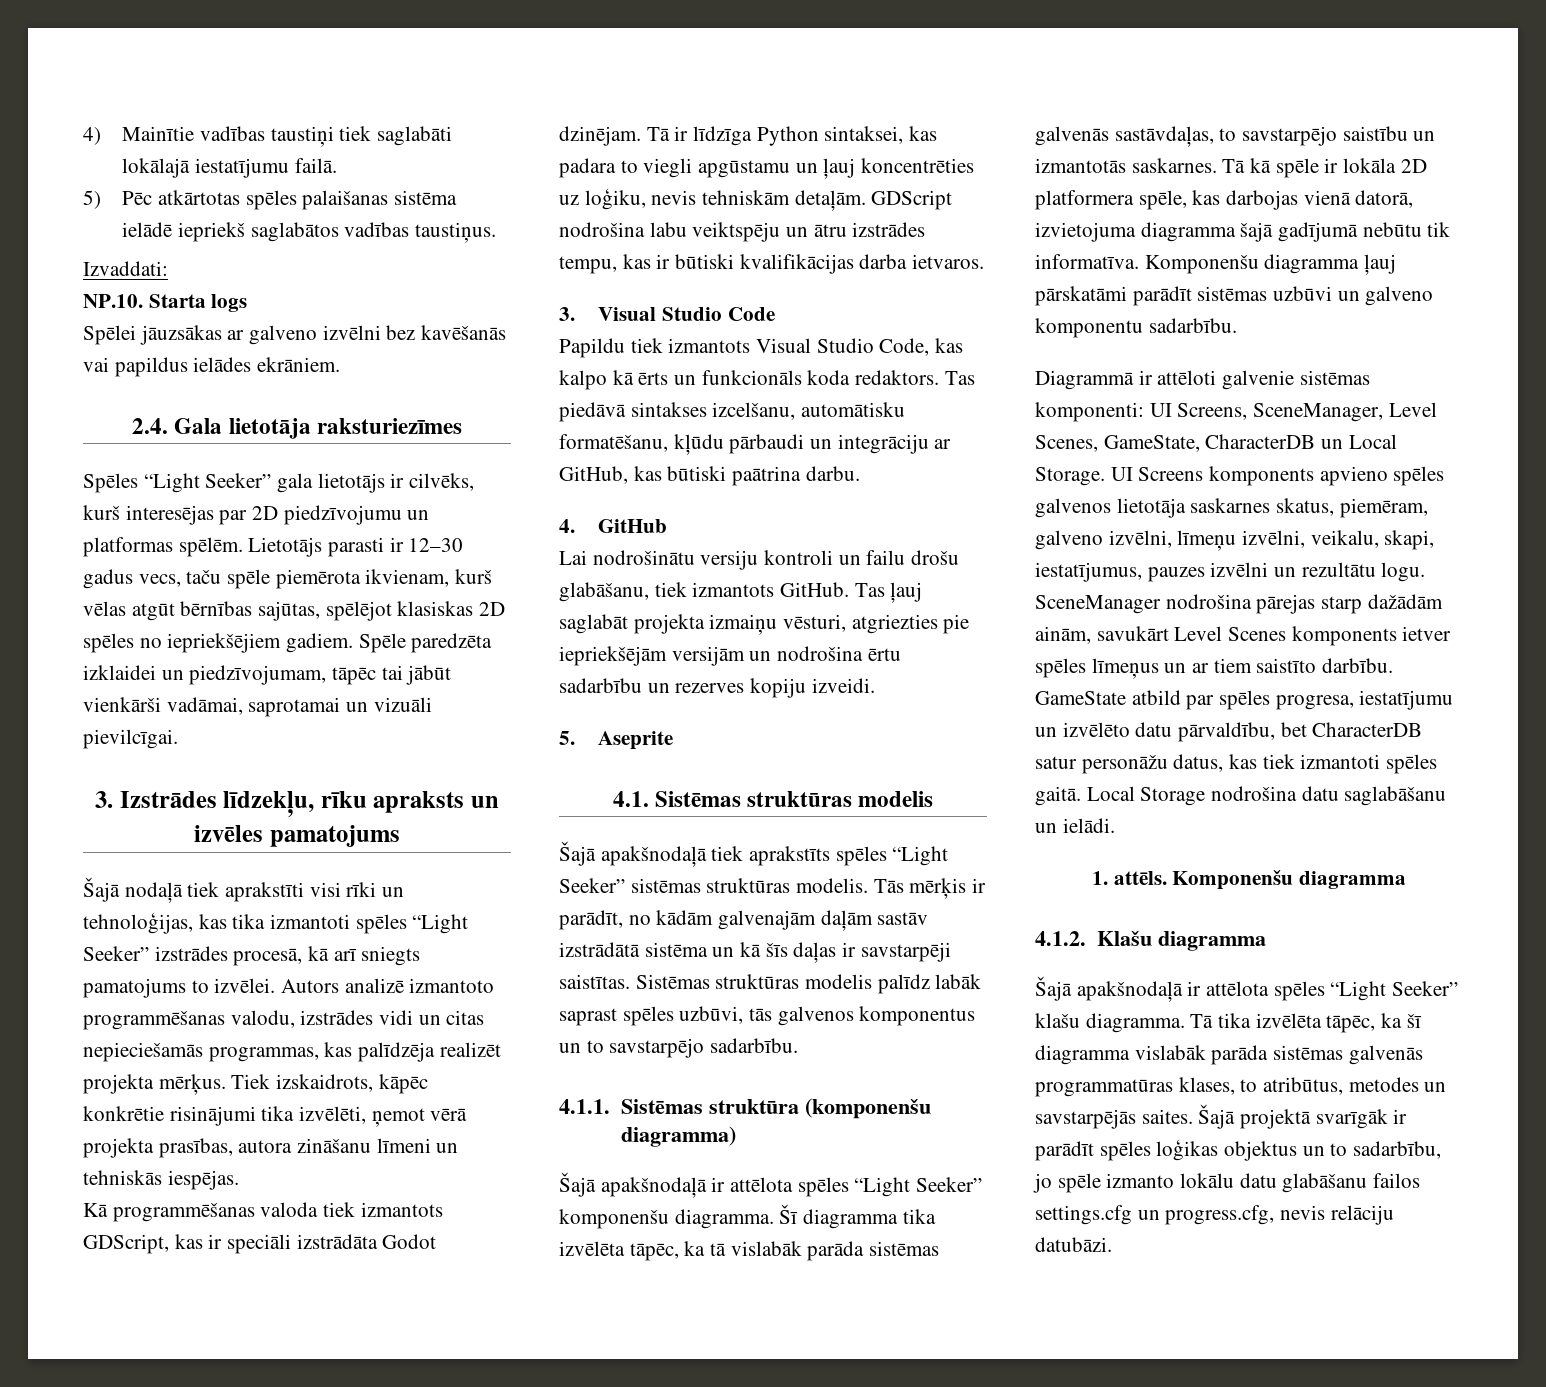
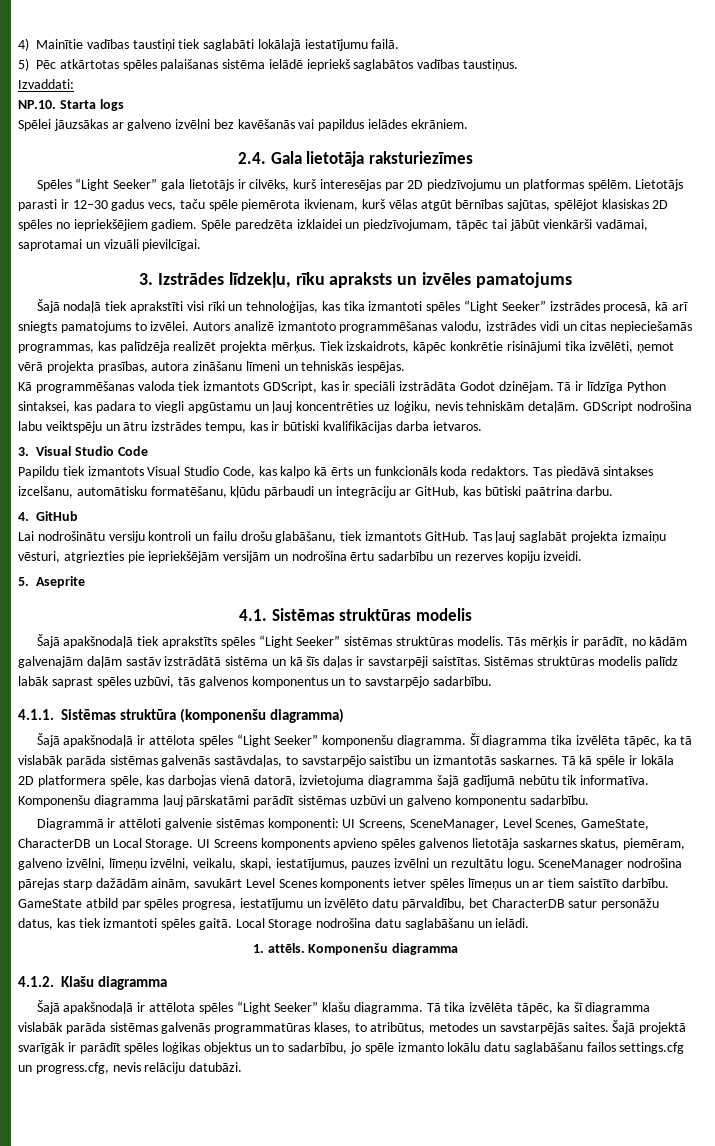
- Šajā projektā svarīgāk ir parādīt spēles loģikas objektus un to sadarbību, jo spēle izmanto lokālu datu glabāšanu failos settings.cfg un progress.cfg, nevis relāciju datubāzi.
+ Šajā projektā svarīgāk ir parādīt spēles loģikas objektus un to sadarbību, jo spēle izmanto lokālu datu saglabāšanu failos settings.cfg un progress.cfg, nevis relāciju datubāzi.

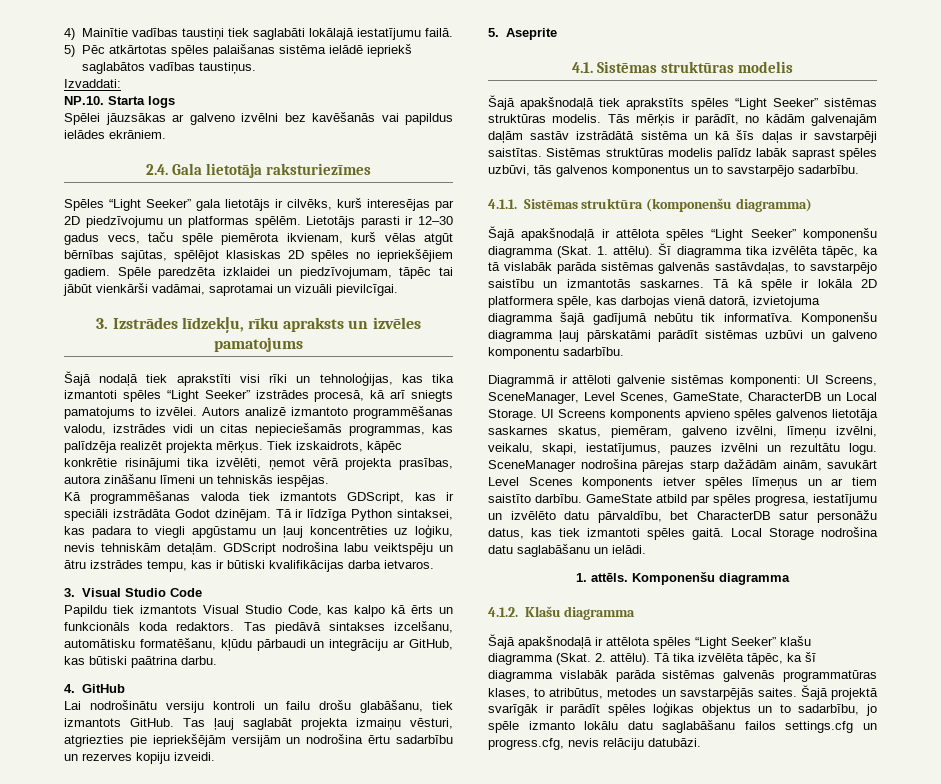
- Šajā apakšnodaļā ir attēlota spēles “Light Seeker” komponenšu diagramma.
+ Šajā apakšnodaļā ir attēlota spēles “Light Seeker” komponenšu diagramma (Skat. 1. attēlu).
- Šajā apakšnodaļā ir attēlota spēles “Light Seeker” klašu diagramma.
+ Šajā apakšnodaļā ir attēlota spēles “Light Seeker” klašu diagramma (Skat. 2. attēlu).

